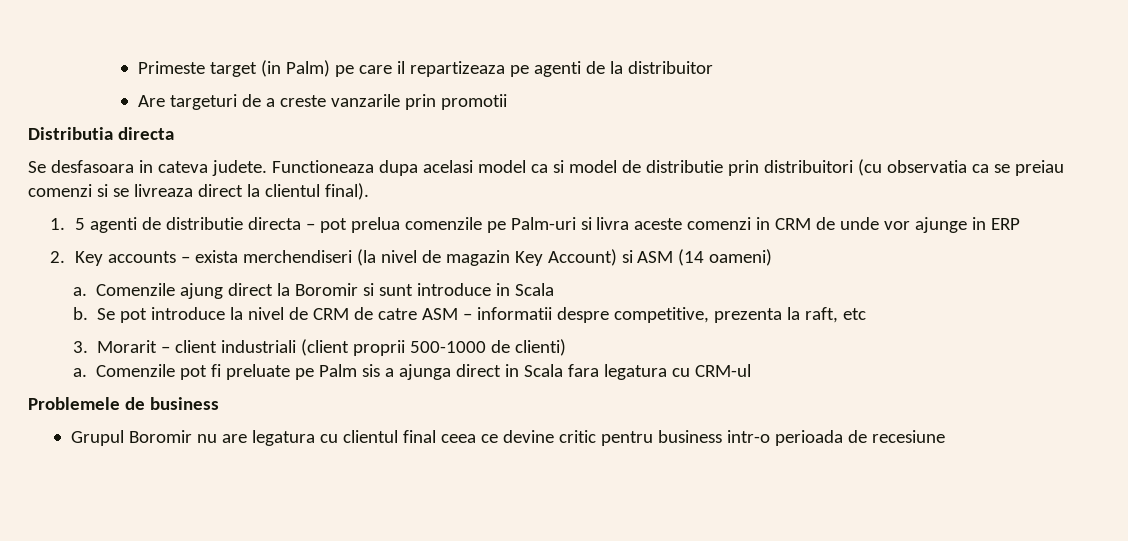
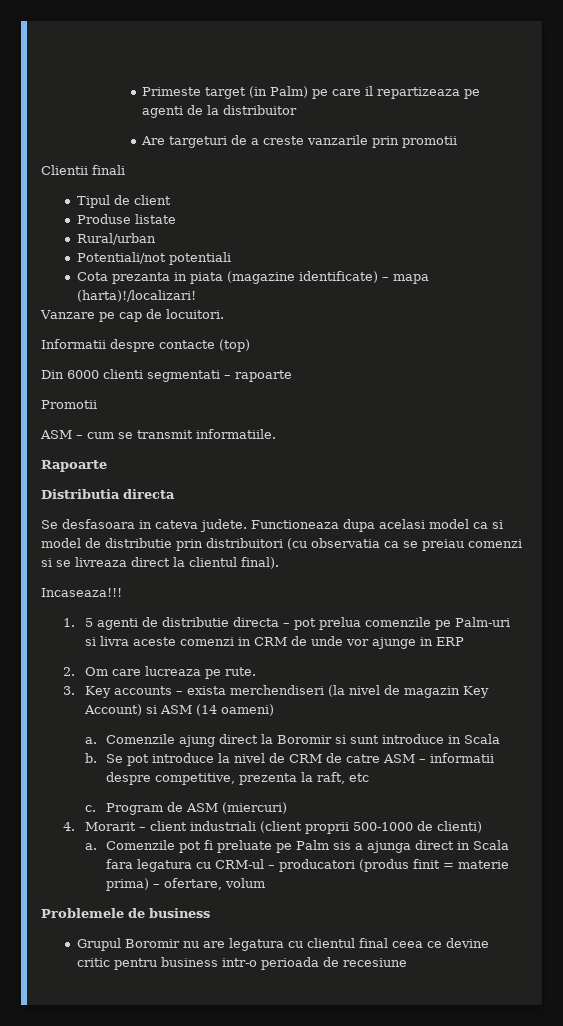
+ Clientii finali
+ Tipul de client
+ Produse listate
+ Rural/urban
+ Potentiali/not potentiali
+ Cota prezanta in piata (magazine identificate) – mapa (harta)!/localizari!
+ Vanzare pe cap de locuitori.
+ Informatii despre contacte (top)
+ Din 6000 clienti segmentati – rapoarte
+ Promotii
+ ASM – cum se transmit informatiile.
+ Rapoarte
+ Incaseaza!!!
- 2. Key accounts – exista merchendiseri (la nivel de magazin Key Account) si ASM (14 oameni)
+ 2. Om care lucreaza pe rute.
+ 3. Key accounts – exista merchendiseri (la nivel de magazin Key Account) si ASM (14 oameni)
- 3. Morarit – client industriali (client proprii 500-1000 de clienti)
+ c. Program de ASM (miercuri)
+ 4. Morarit – client industriali (client proprii 500-1000 de clienti)
- Comenzile pot fi preluate pe Palm sis a ajunga direct in Scala fara legatura cu CRM-ul
+ Comenzile pot fi preluate pe Palm sis a ajunga direct in Scala fara legatura cu CRM-ul – producatori (produs finit = materie prima) – ofertare, volum

